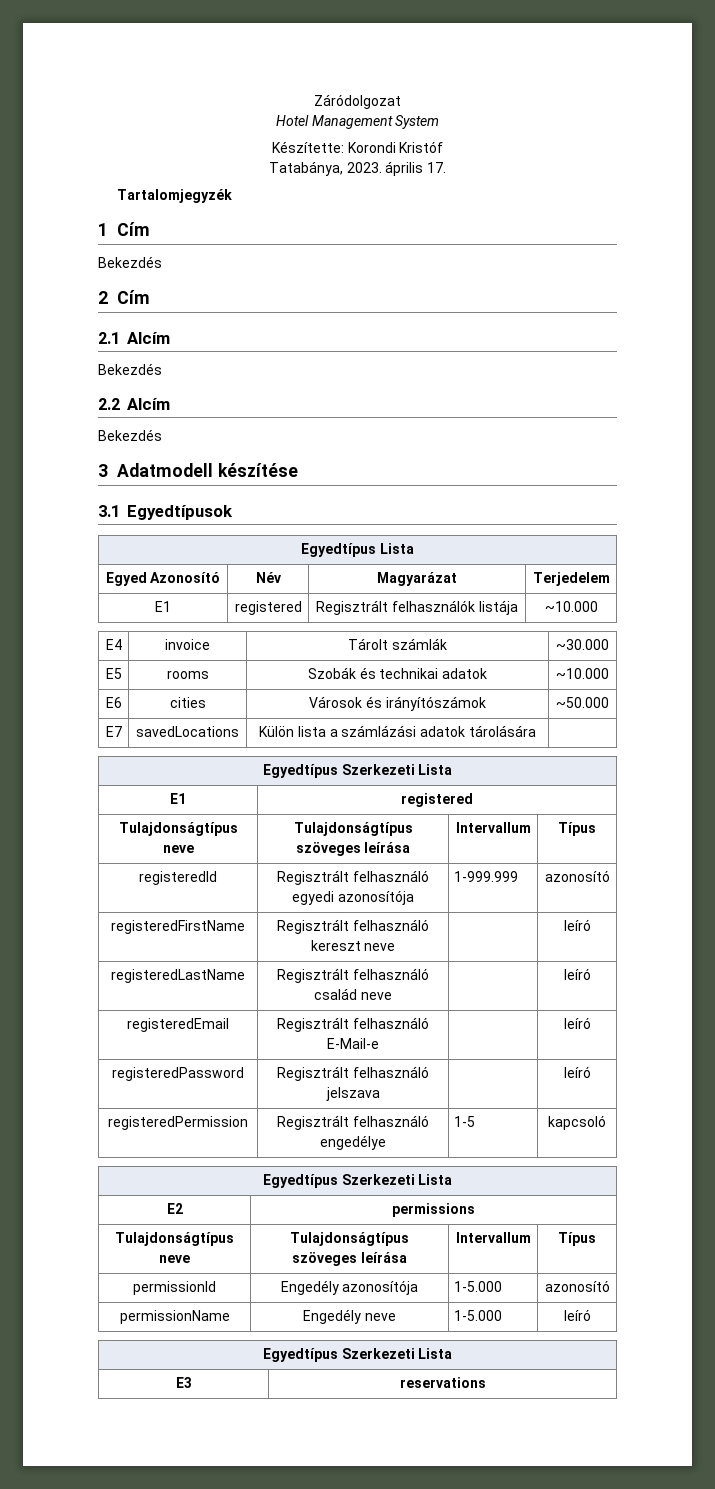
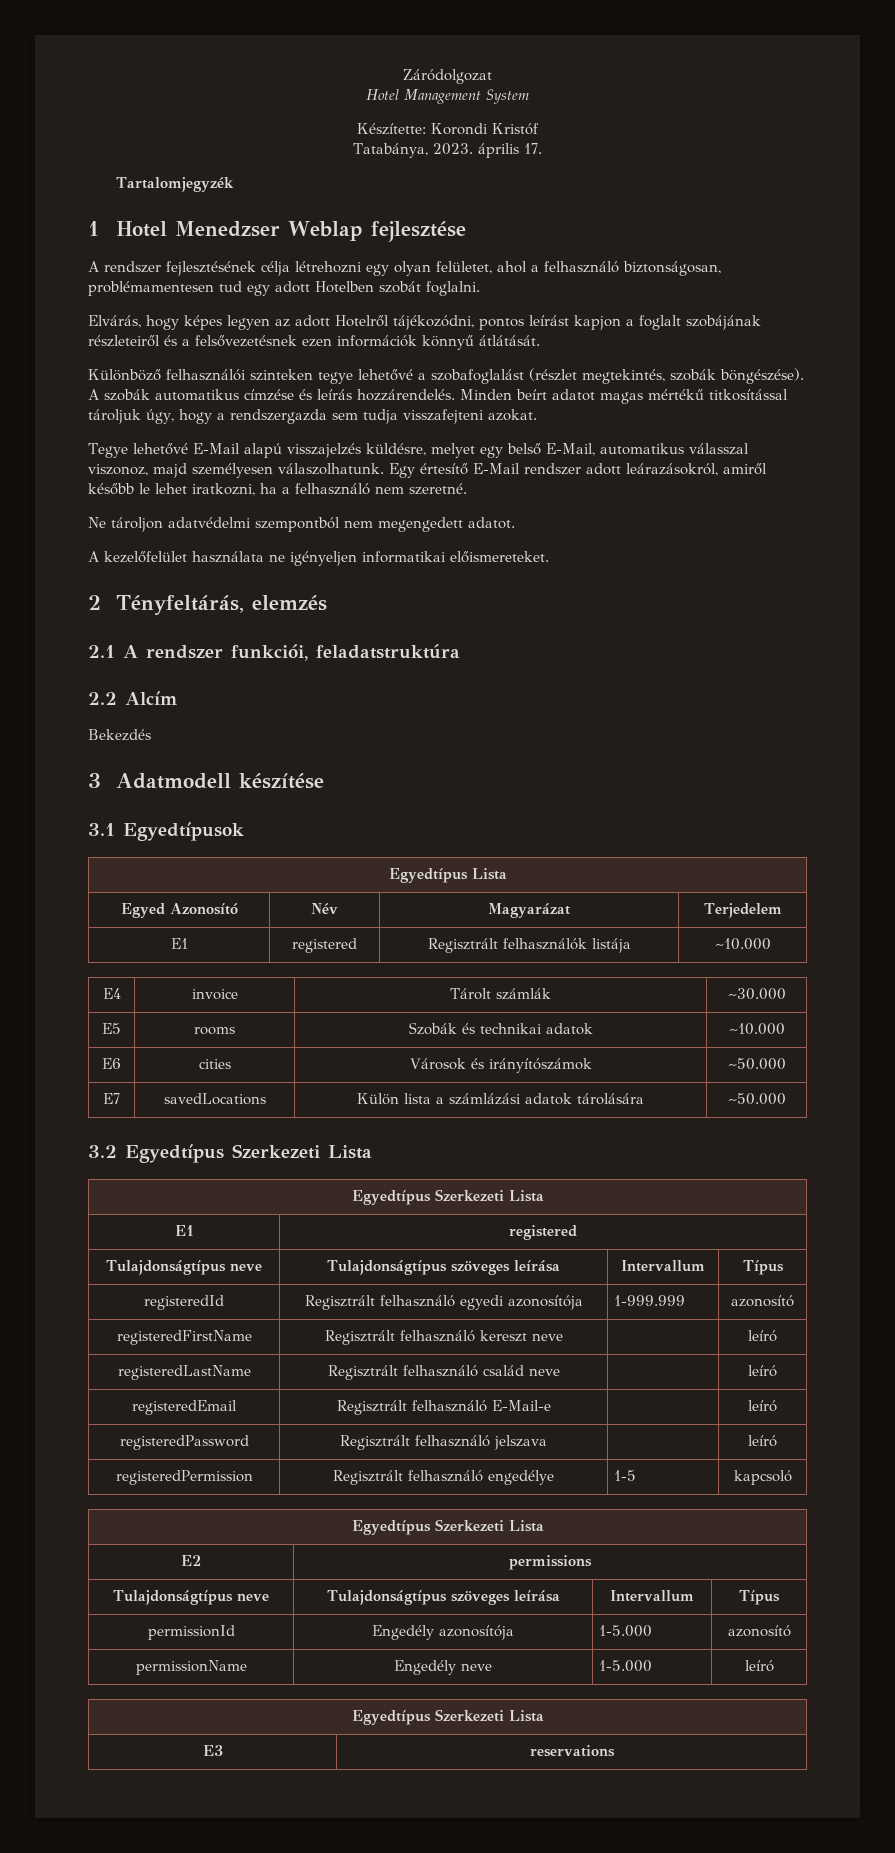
- 1 Cím
- Bekezdés
+ 1 Hotel Menedzser Weblap fejlesztése
+ A rendszer fejlesztésének célja létrehozni egy olyan felületet, ahol a felhasználó biztonságosan, problémamentesen tud egy adott Hotelben szobát foglalni.
+ Elvárás, hogy képes legyen az adott Hotelről tájékozódni, pontos leírást kapjon a foglalt szobájának részleteiről és a felsővezetésnek ezen információk könnyű átlátását.
+ Különböző felhasználói szinteken tegye lehetővé a szobafoglalást (részlet megtekintés, szobák böngészése). A szobák automatikus címzése és leírás hozzárendelés. Minden beírt adatot magas mértékű titkosítással tároljuk úgy, hogy a rendszergazda sem tudja visszafejteni azokat.
+ Tegye lehetővé E-Mail alapú visszajelzés küldésre, melyet egy belső E-Mail, automatikus válasszal viszonoz, majd személyesen válaszolhatunk. Egy értesítő E-Mail rendszer adott leárazásokról, amiről később le lehet iratkozni, ha a felhasználó nem szeretné.
+ Ne tároljon adatvédelmi szempontból nem megengedett adatot.
+ A kezelőfelület használata ne igényeljen informatikai előismereteket.
- 2 Cím
+ 2 Tényfeltárás, elemzés
- 2.1 Alcím
- Bekezdés
+ 2.1 A rendszer funkciói, feladatstruktúra
- E7 | savedLocations | Külön lista a számlázási adatok tárolására |
+ E7 | savedLocations | Külön lista a számlázási adatok tárolására | ~50.000
+ 3.2 Egyedtípus Szerkezeti Lista

